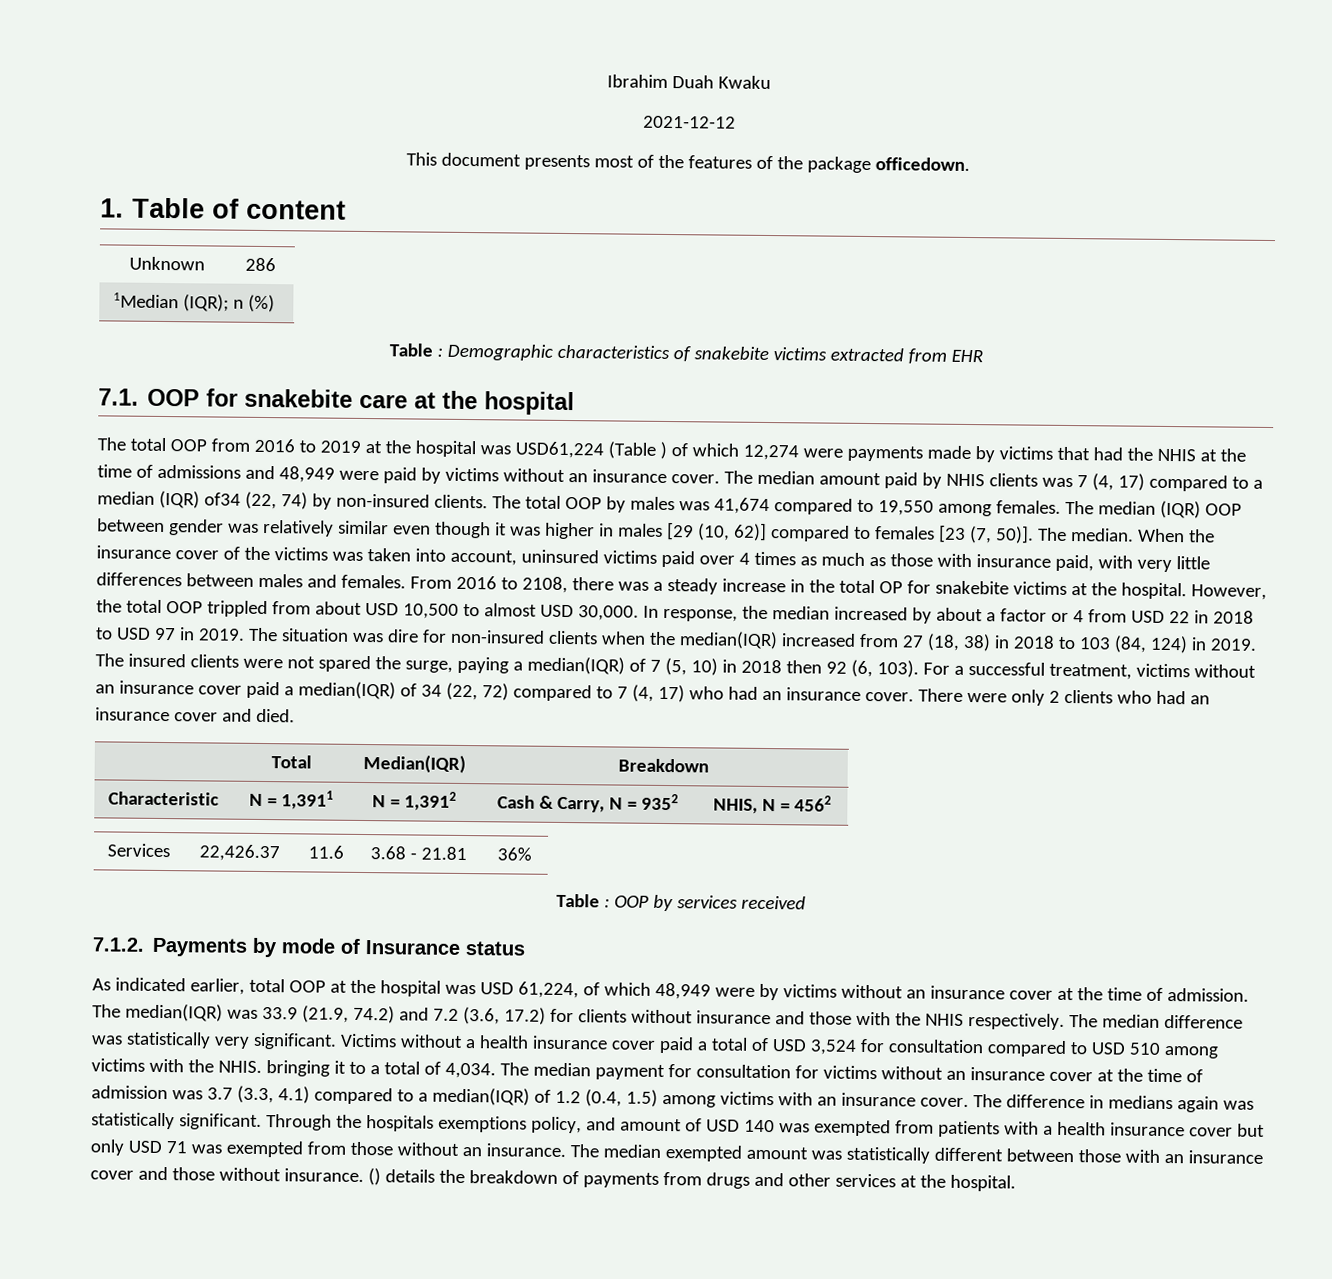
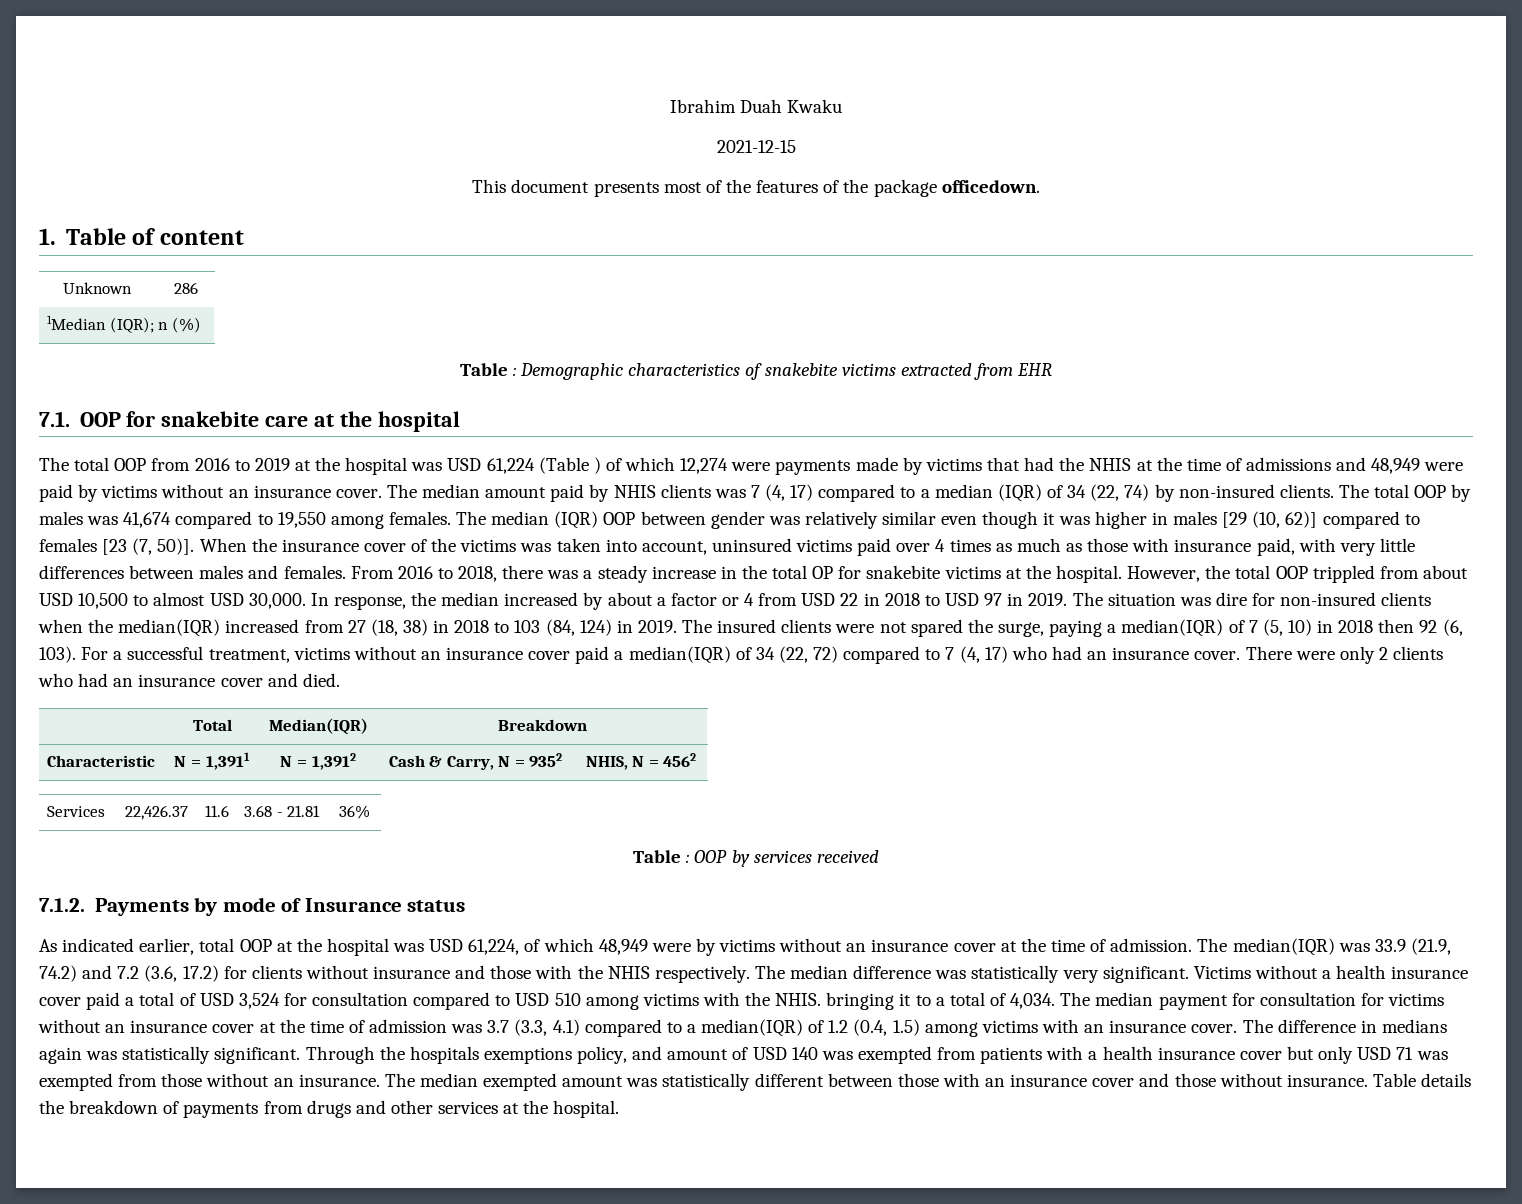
- 2021-12-12
+ 2021-12-15
- The total OOP from 2016 to 2019 at the hospital was USD61,224 (Table ) of which 12,274 were payments made by victims that had the NHIS at the time of admissions and 48,949 were paid by victims without an insurance cover.
+ The total OOP from 2016 to 2019 at the hospital was USD 61,224 (Table ) of which 12,274 were payments made by victims that had the NHIS at the time of admissions and 48,949 were paid by victims without an insurance cover.
- The median amount paid by NHIS clients was 7 (4, 17) compared to a median (IQR) of34 (22, 74) by non-insured clients.
+ The median amount paid by NHIS clients was 7 (4, 17) compared to a median (IQR) of 34 (22, 74) by non-insured clients.
- The median.
- From 2016 to 2108, there was a steady increase in the total OP for snakebite victims at the hospital.
+ From 2016 to 2018, there was a steady increase in the total OP for snakebite victims at the hospital.
- () details the breakdown of payments from drugs and other services at the hospital.
+ Table details the breakdown of payments from drugs and other services at the hospital.

